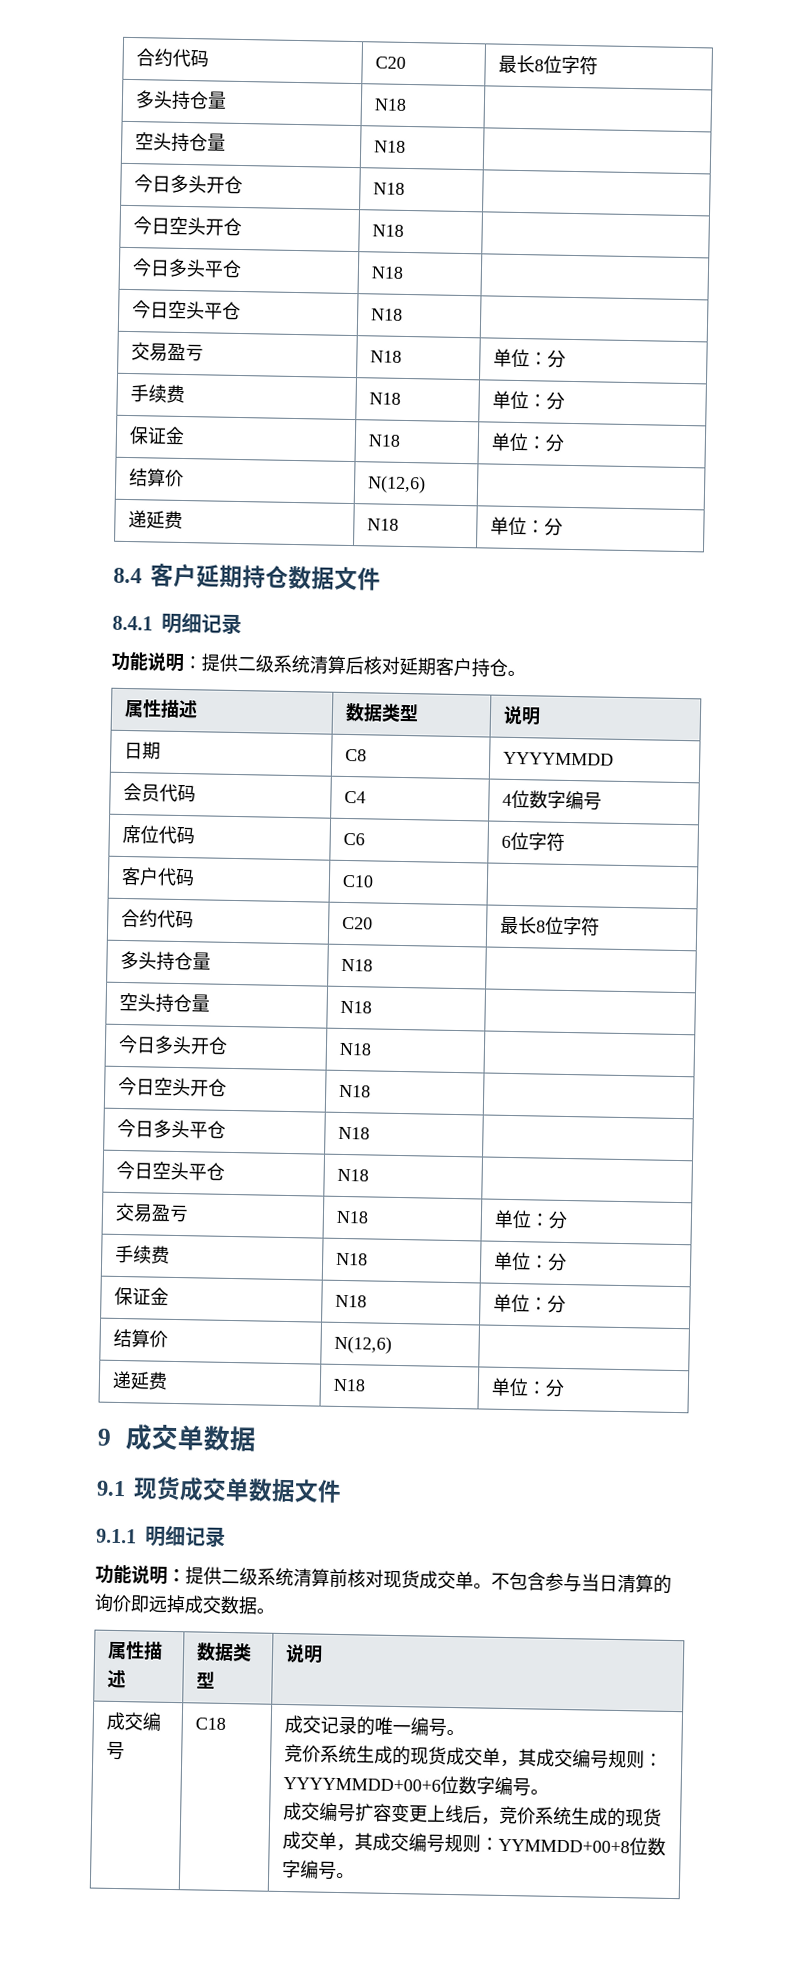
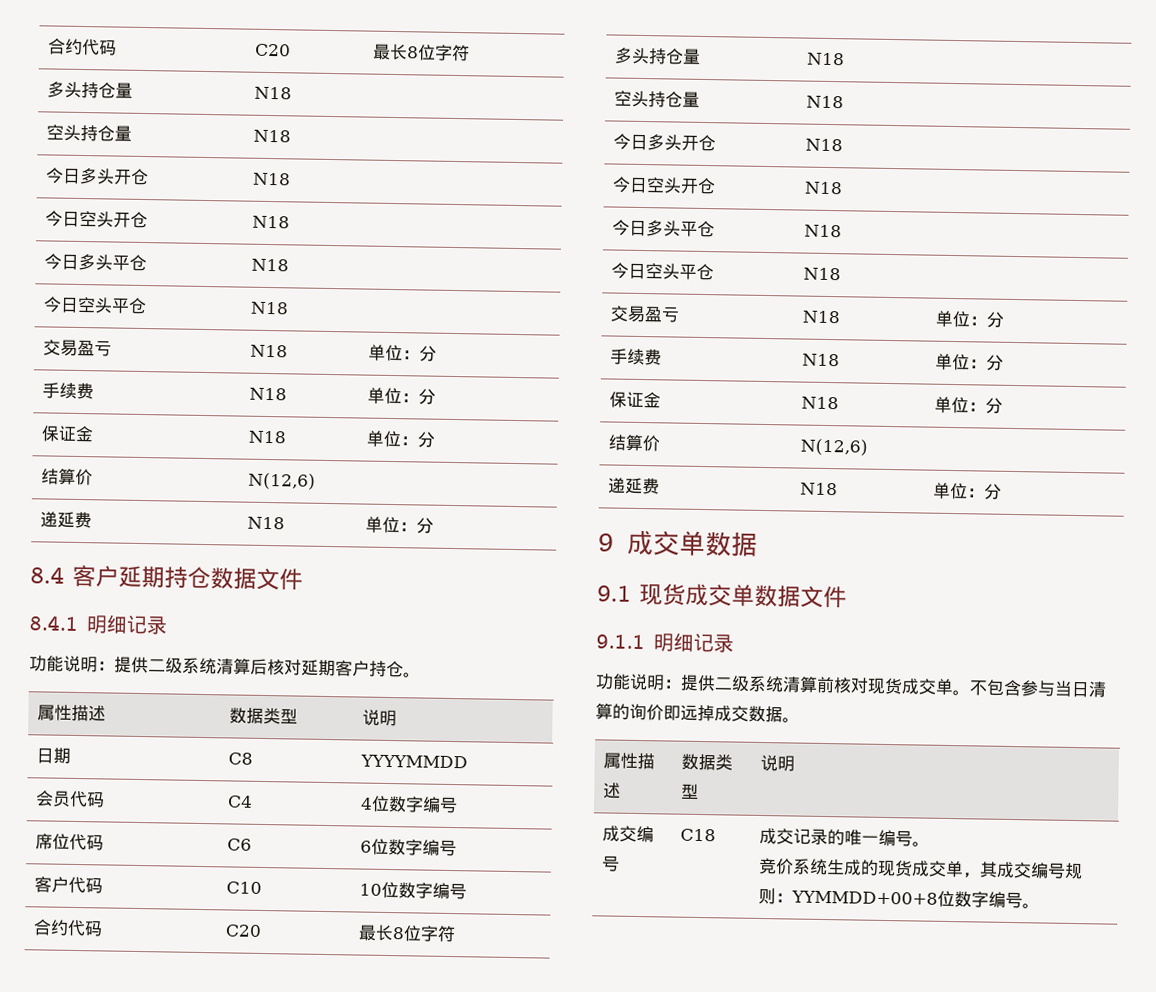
- 席位代码 | C6 | 6位字符
+ 席位代码 | C6 | 6位数字编号
- 客户代码 | C10 |
+ 客户代码 | C10 | 10位数字编号
- 竞价系统生成的现货成交单，其成交编号规则：YYYYMMDD+00+6位数字编号。
- 成交编号扩容变更上线后，竞价系统生成的现货成交单，其成交编号规则：YYMMDD+00+8位数字编号。
+ 竞价系统生成的现货成交单，其成交编号规则：YYMMDD+00+8位数字编号。

